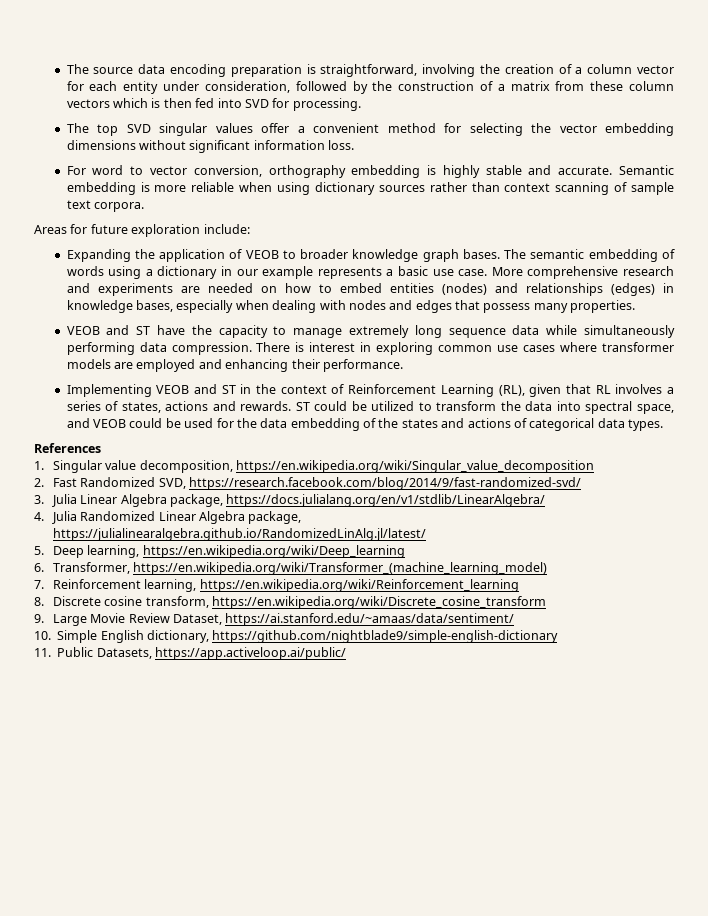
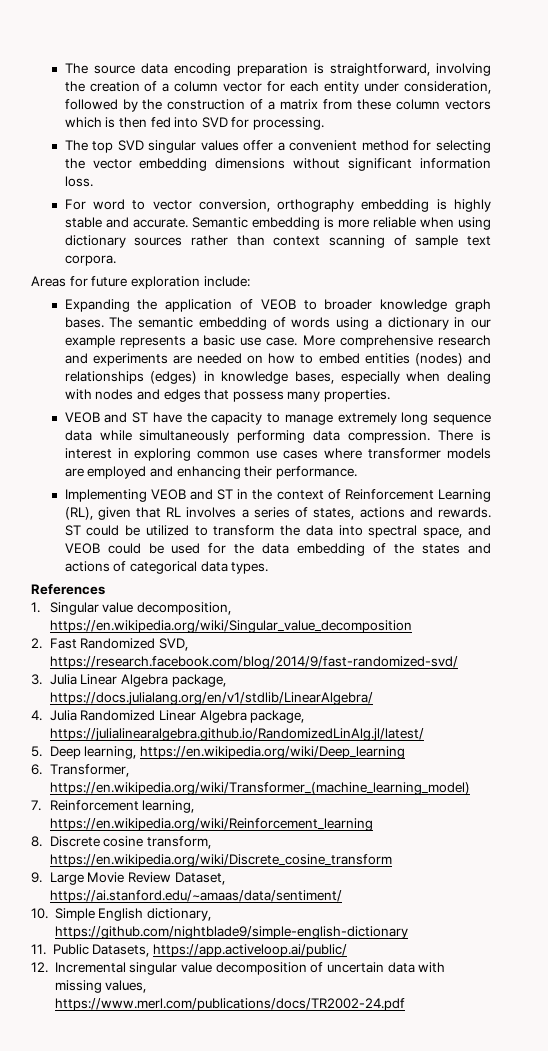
+ 12. Incremental singular value decomposition of uncertain data with missing values, https://www.merl.com/publications/docs/TR2002-24.pdf

